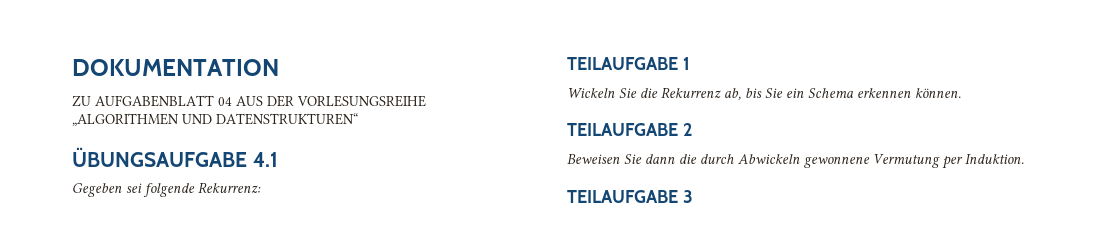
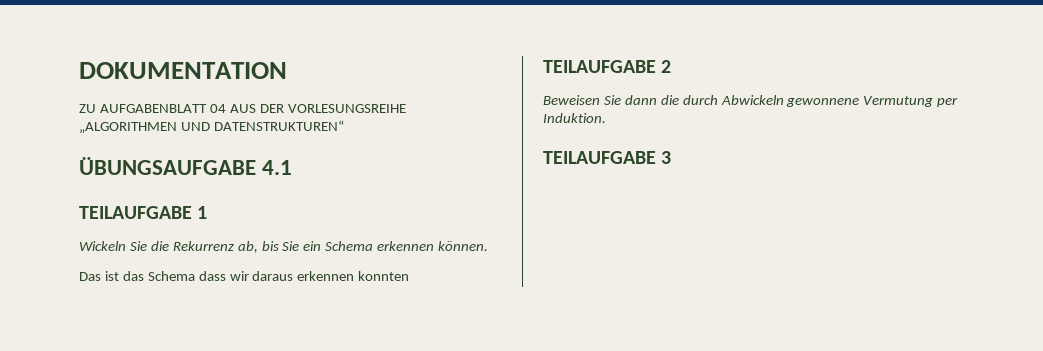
- Gegeben sei folgende Rekurrenz:
+ Das ist das Schema dass wir daraus erkennen konnten

